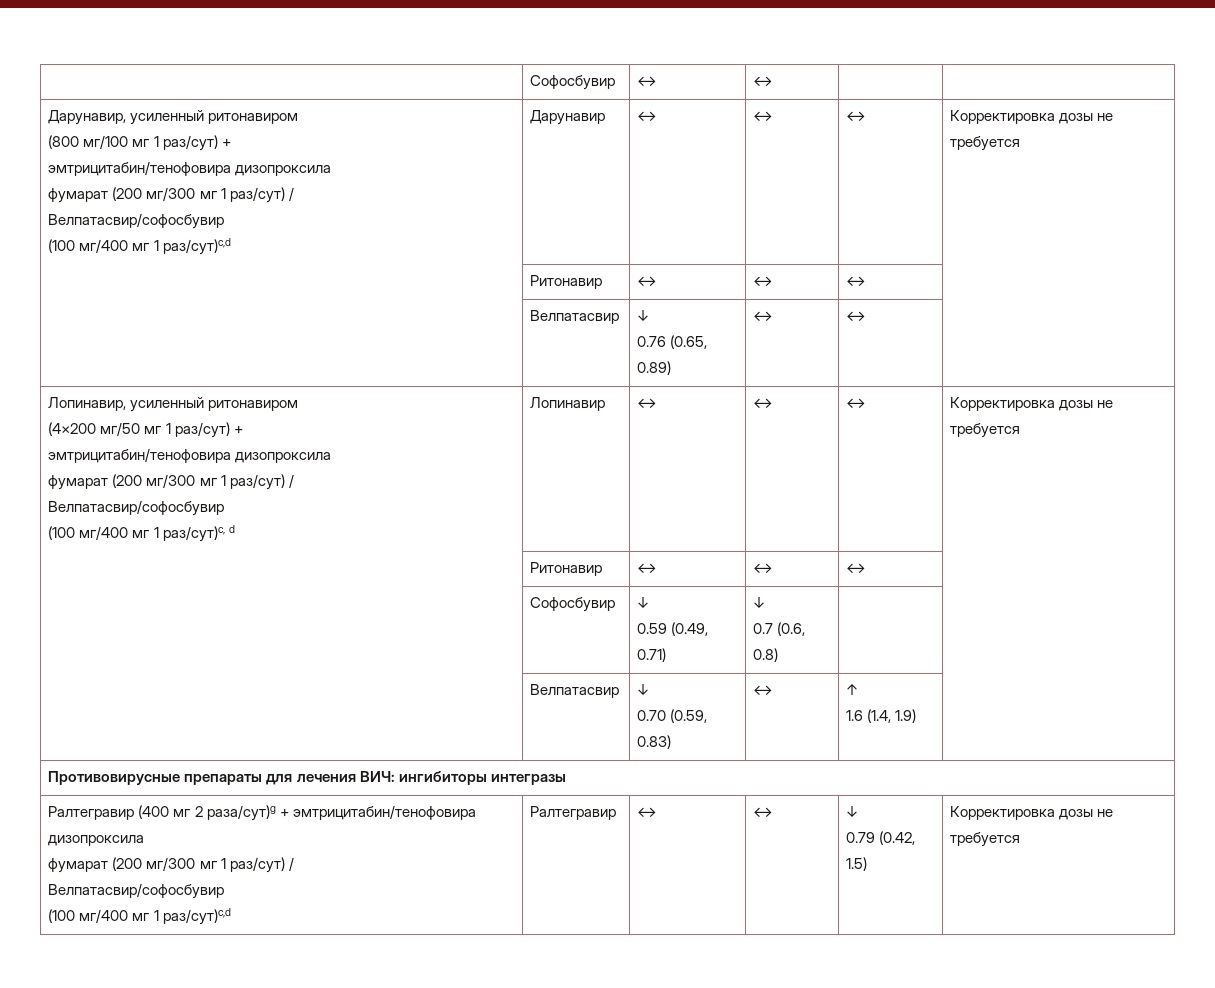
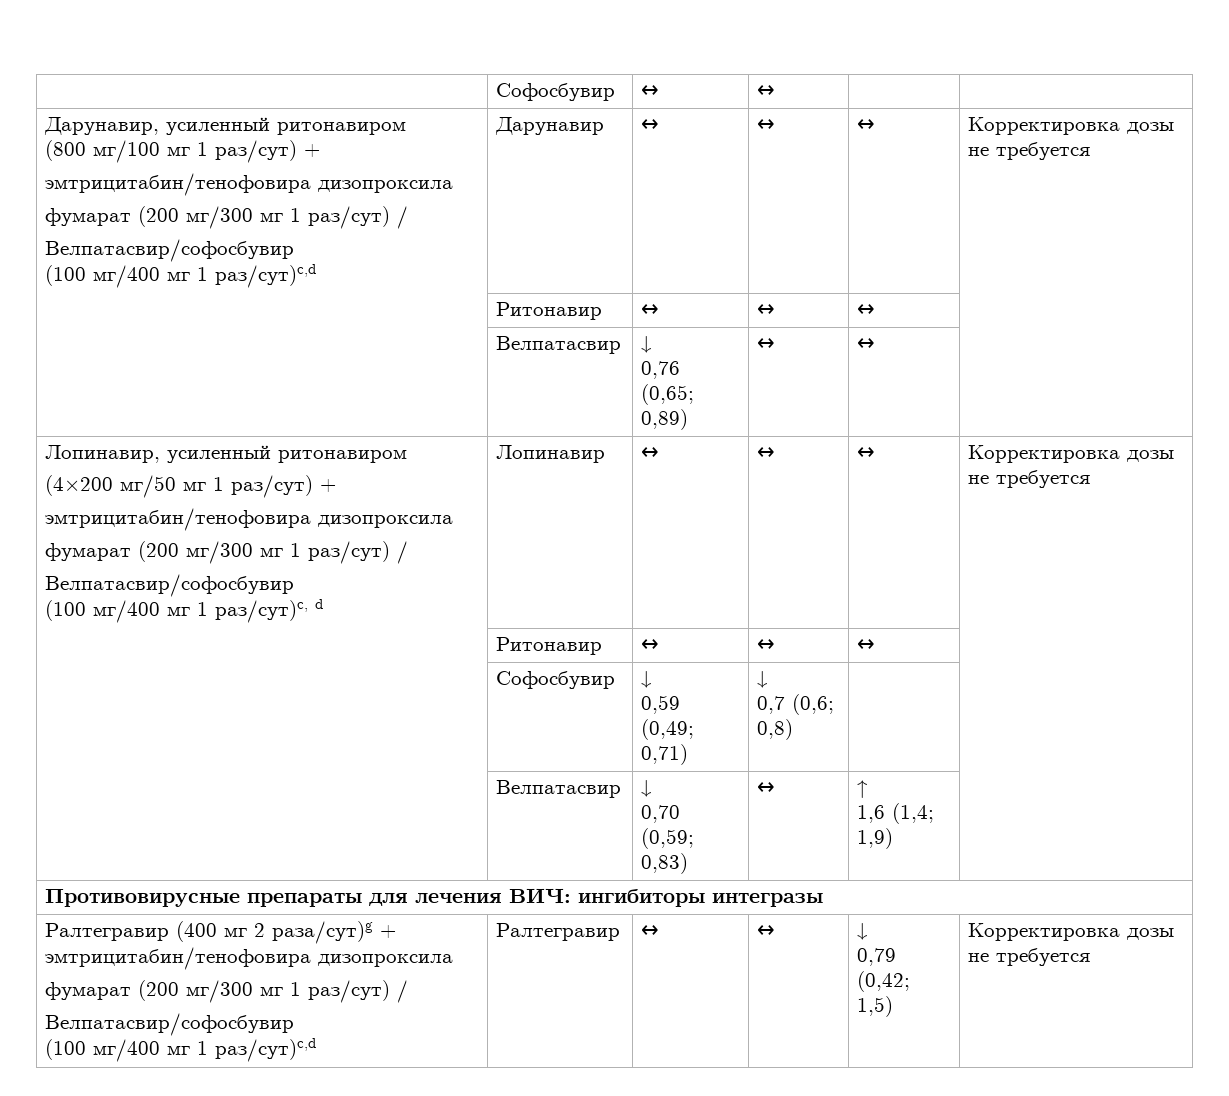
  Дарунавир, усиленный ритонавиром
  (800 мг/100 мг 1 раз/сут) +
  эмтрицитабин/тенофовира дизопроксила
  фумарат (200 мг/300 мг 1 раз/сут) /
  Велпатасвир/софосбувир
  (100 мг/400 мг 1 раз/сут)c,d | Дарунавир | ↔ | ↔ | ↔ | Корректировка дозы не требуется
  | Ритонавир | ↔ | ↔ | ↔ |
  | Велпатасвир | ↓
- 0.76 (0.65, 0.89) | ↔ | ↔ |
+ 0,76 (0,65; 0,89) | ↔ | ↔ |
  | Софосбувир | ↓
- 0.59 (0.49, 0.71) | ↓
- 0.7 (0.6, 0.8) | |
+ 0,59 (0,49; 0,71) | ↓
+ 0,7 (0,6; 0,8) | |
  | Велпатасвир | ↓
- 0.70 (0.59, 0.83) | ↔ | ↑
- 1.6 (1.4, 1.9) |
+ 0,70 (0,59; 0,83) | ↔ | ↑
+ 1,6 (1,4; 1,9) |
  Ралтегравир (400 мг 2 раза/сут)g + эмтрицитабин/тенофовира дизопроксила
  фумарат (200 мг/300 мг 1 раз/сут) /
  Велпатасвир/софосбувир
  (100 мг/400 мг 1 раз/сут)c,d | Ралтегравир | ↔ | ↔ | ↓
- 0.79 (0.42, 1.5) | Корректировка дозы не требуется
+ 0,79 (0,42; 1,5) | Корректировка дозы не требуется

